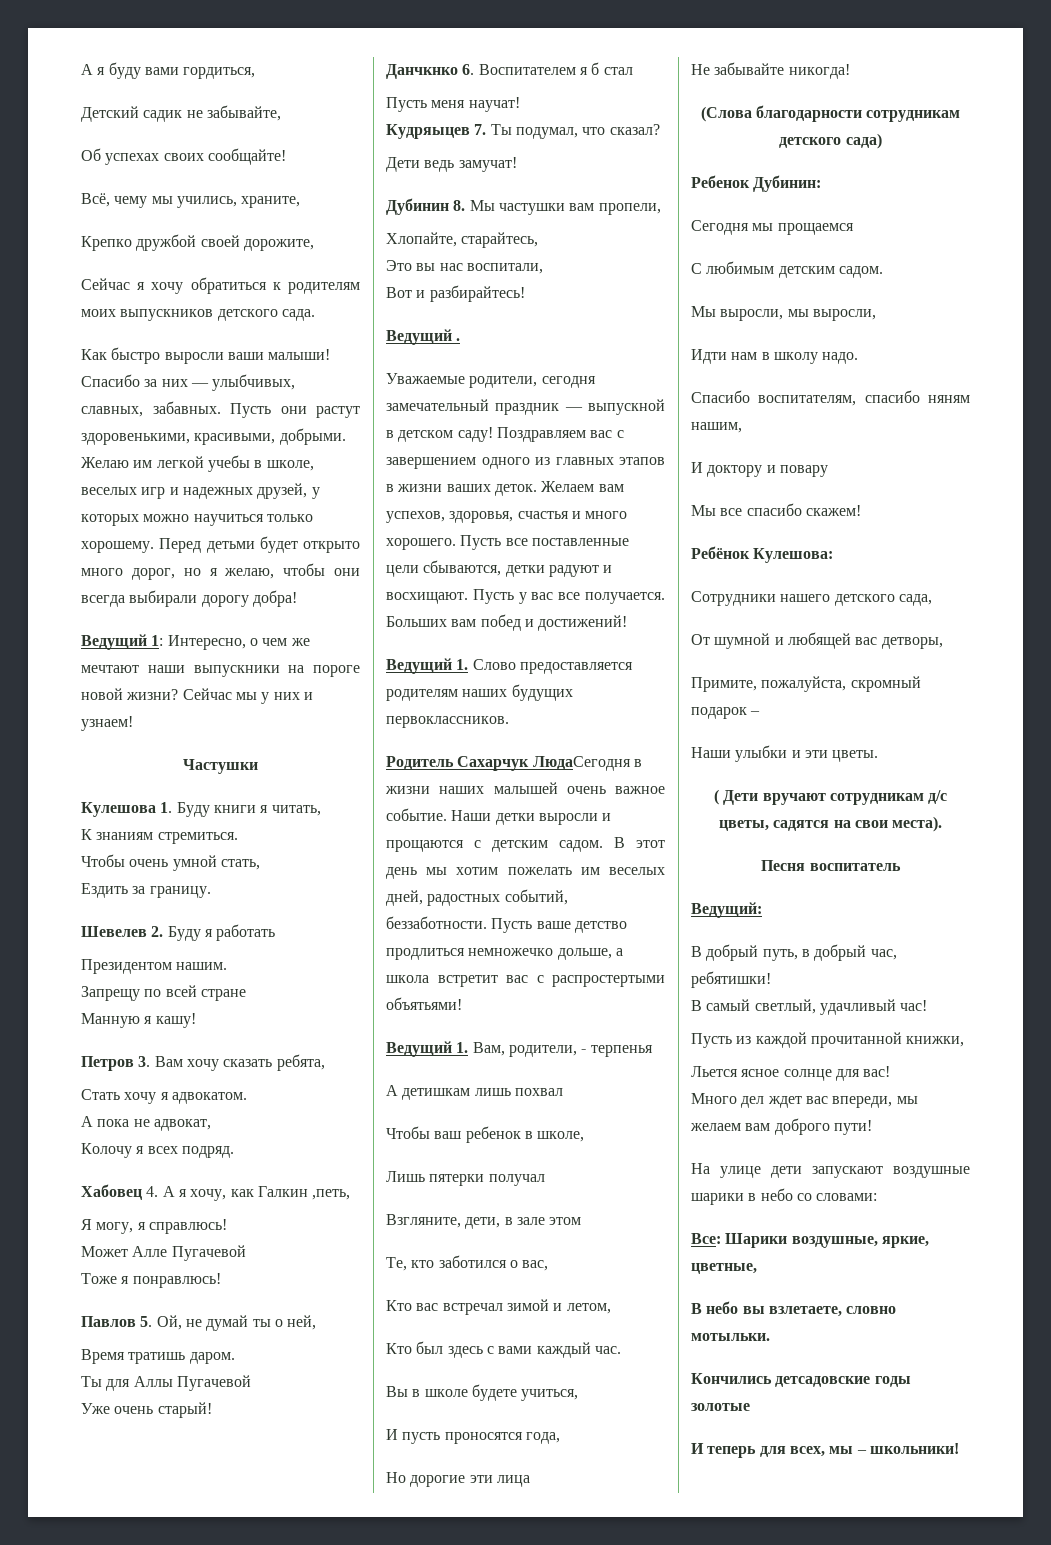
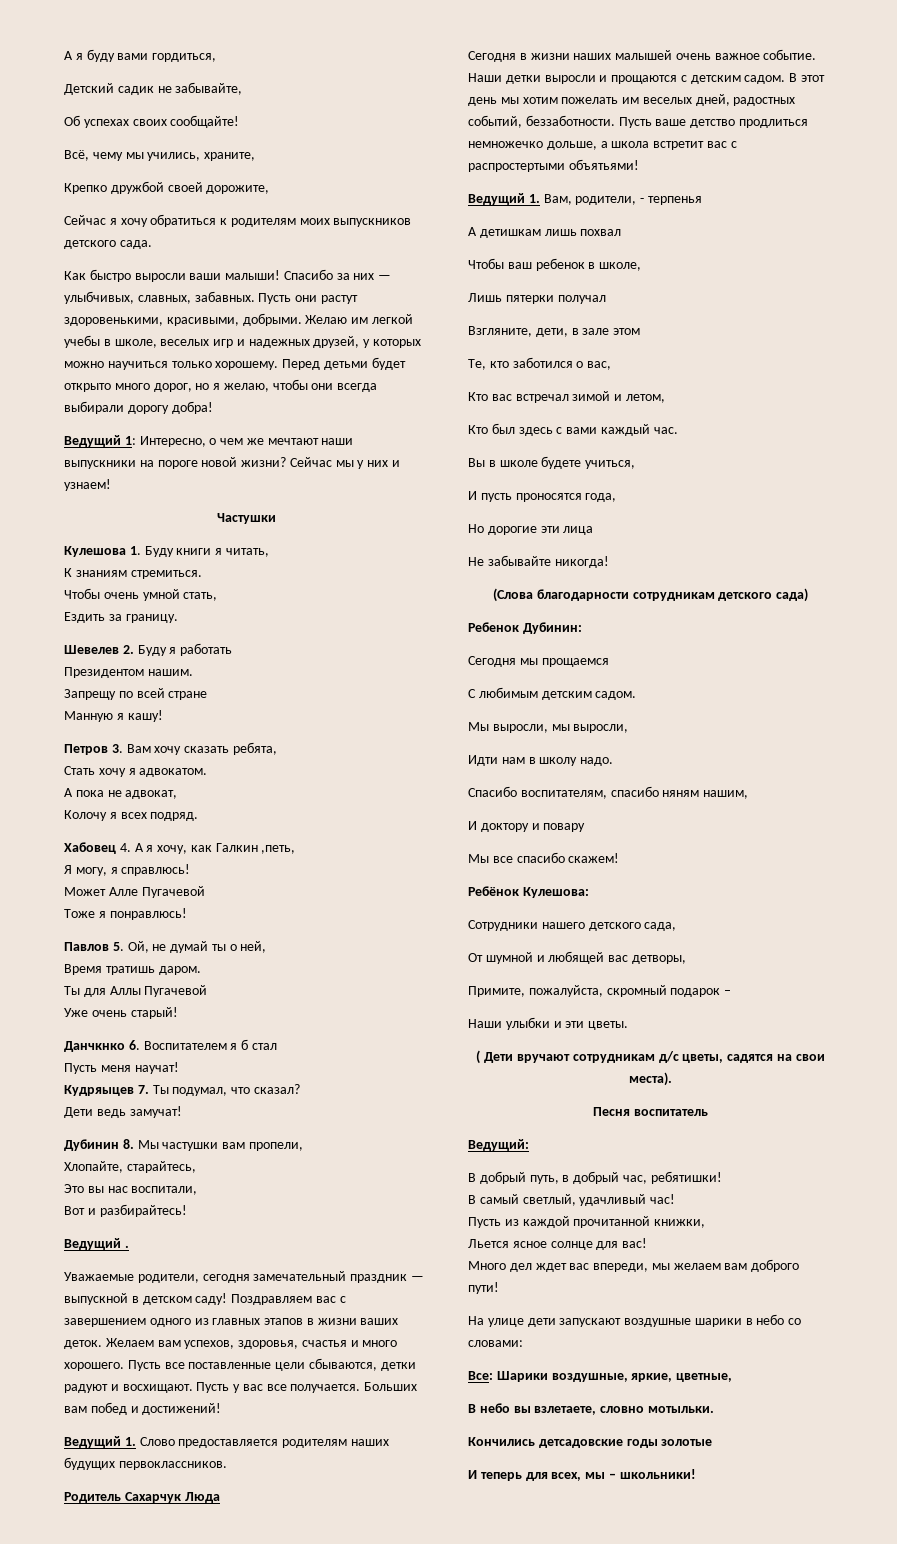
- Родитель Сахарчук ЛюдаСегодня в жизни наших малышей очень важное событие.
+ Родитель Сахарчук Люда
+ Сегодня в жизни наших малышей очень важное событие.

